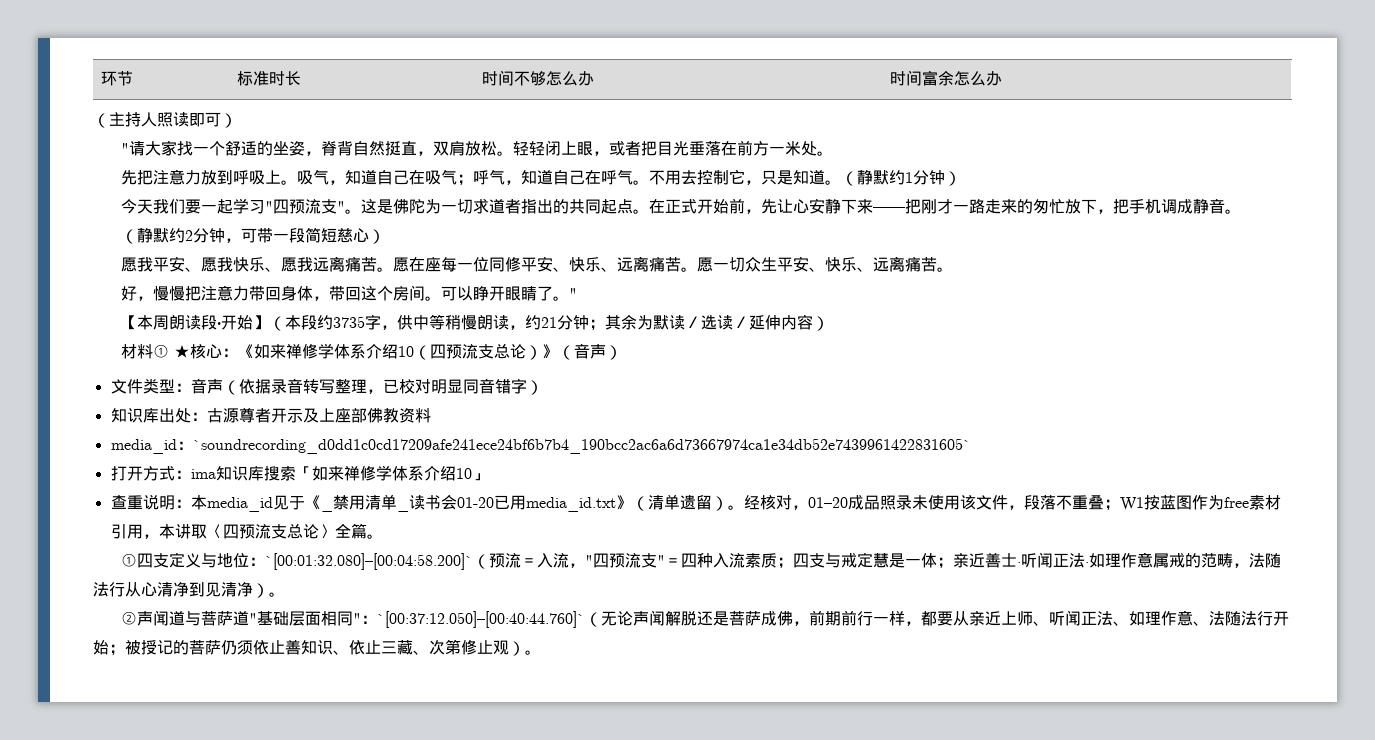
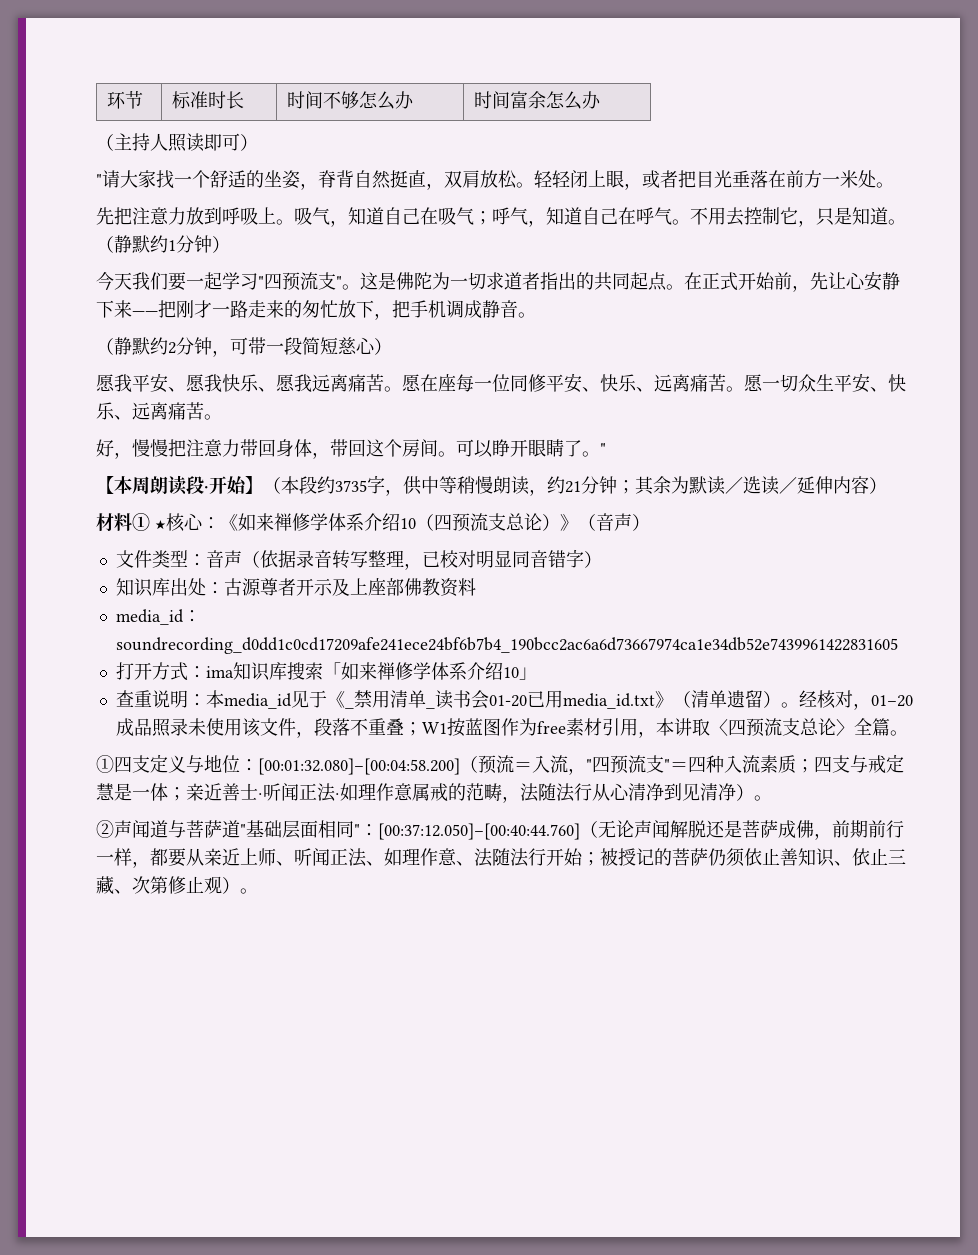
- media_id：`soundrecording_d0dd1c0cd17209afe241ece24bf6b7b4_190bcc2ac6a6d73667974ca1e34db52e7439961422831605`
+ media_id：soundrecording_d0dd1c0cd17209afe241ece24bf6b7b4_190bcc2ac6a6d73667974ca1e34db52e7439961422831605
- ①四支定义与地位：`[00:01:32.080]–[00:04:58.200]`（预流＝入流，"四预流支"＝四种入流素质；四支与戒定慧是一体；亲近善士·听闻正法·如理作意属戒的范畴，法随法行从心清净到见清净）。
+ ①四支定义与地位：[00:01:32.080]–[00:04:58.200]（预流＝入流，"四预流支"＝四种入流素质；四支与戒定慧是一体；亲近善士·听闻正法·如理作意属戒的范畴，法随法行从心清净到见清净）。
- ②声闻道与菩萨道"基础层面相同"：`[00:37:12.050]–[00:40:44.760]`（无论声闻解脱还是菩萨成佛，前期前行一样，都要从亲近上师、听闻正法、如理作意、法随法行开始；被授记的菩萨仍须依止善知识、依止三藏、次第修止观）。
+ ②声闻道与菩萨道"基础层面相同"：[00:37:12.050]–[00:40:44.760]（无论声闻解脱还是菩萨成佛，前期前行一样，都要从亲近上师、听闻正法、如理作意、法随法行开始；被授记的菩萨仍须依止善知识、依止三藏、次第修止观）。

